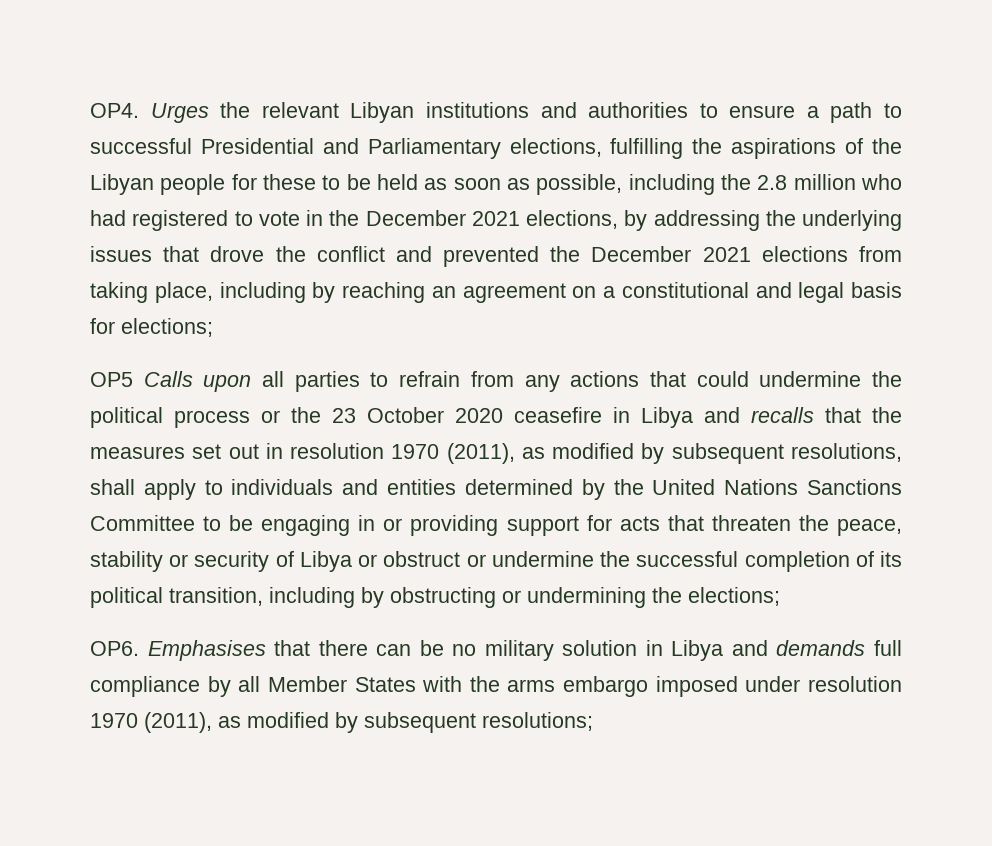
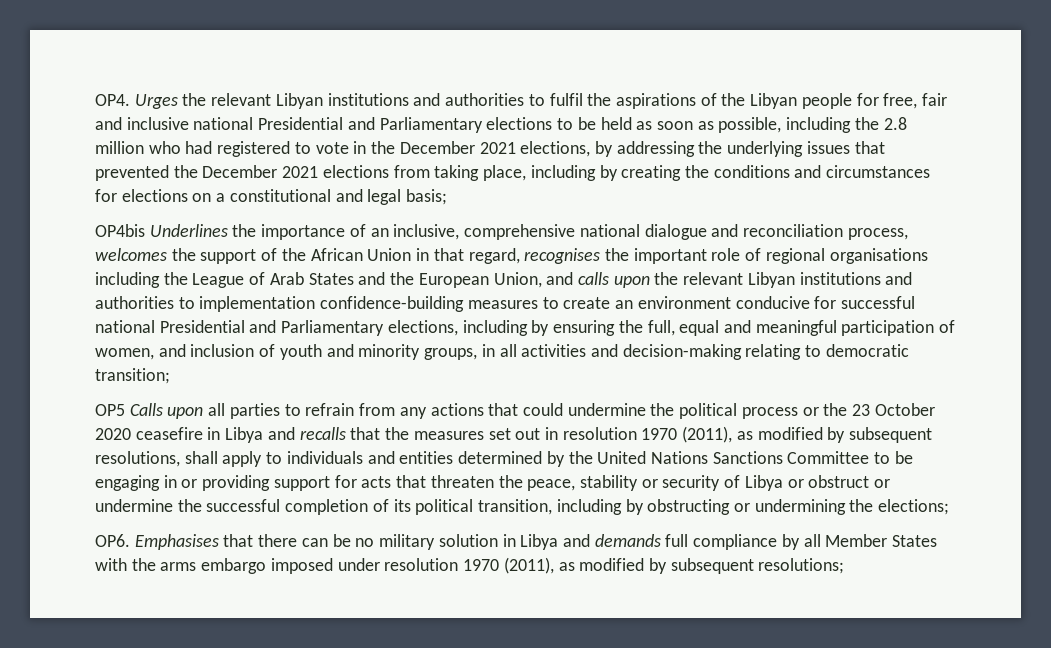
- OP4. Urges the relevant Libyan institutions and authorities to ensure a path to successful Presidential and Parliamentary elections, fulfilling the aspirations of the Libyan people for these to be held as soon as possible, including the 2.8 million who had registered to vote in the December 2021 elections, by addressing the underlying issues that drove the conflict and prevented the December 2021 elections from taking place, including by reaching an agreement on a constitutional and legal basis for elections;
+ OP4. Urges the relevant Libyan institutions and authorities to fulfil the aspirations of the Libyan people for free, fair and inclusive national Presidential and Parliamentary elections to be held as soon as possible, including the 2.8 million who had registered to vote in the December 2021 elections, by addressing the underlying issues that prevented the December 2021 elections from taking place, including by creating the conditions and circumstances for elections on a constitutional and legal basis;
+ OP4bis Underlines the importance of an inclusive, comprehensive national dialogue and reconciliation process, welcomes the support of the African Union in that regard, recognises the important role of regional organisations including the League of Arab States and the European Union, and calls upon the relevant Libyan institutions and authorities to implementation confidence-building measures to create an environment conducive for successful national Presidential and Parliamentary elections, including by ensuring the full, equal and meaningful participation of women, and inclusion of youth and minority groups, in all activities and decision-making relating to democratic transition;

